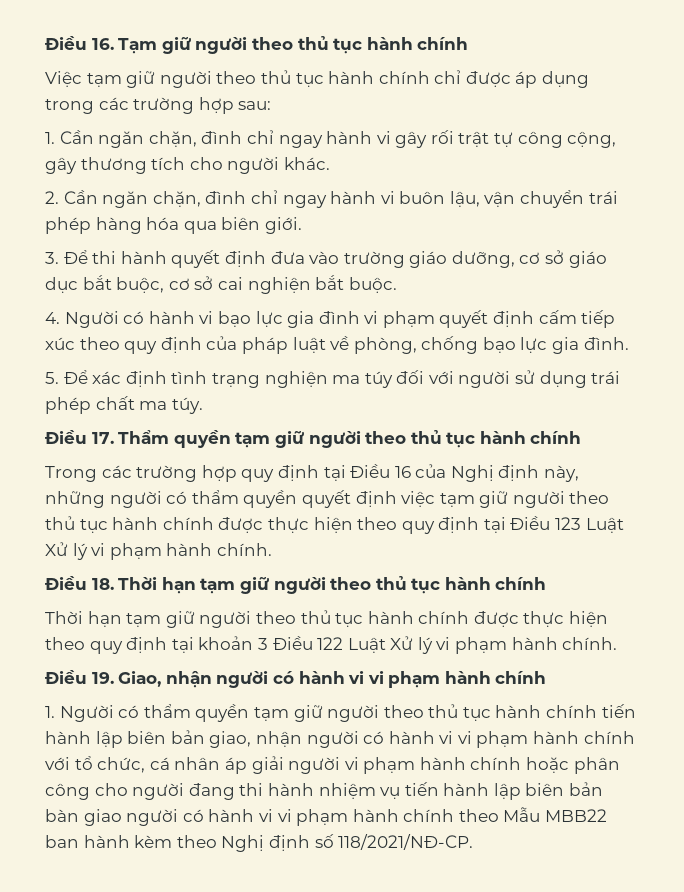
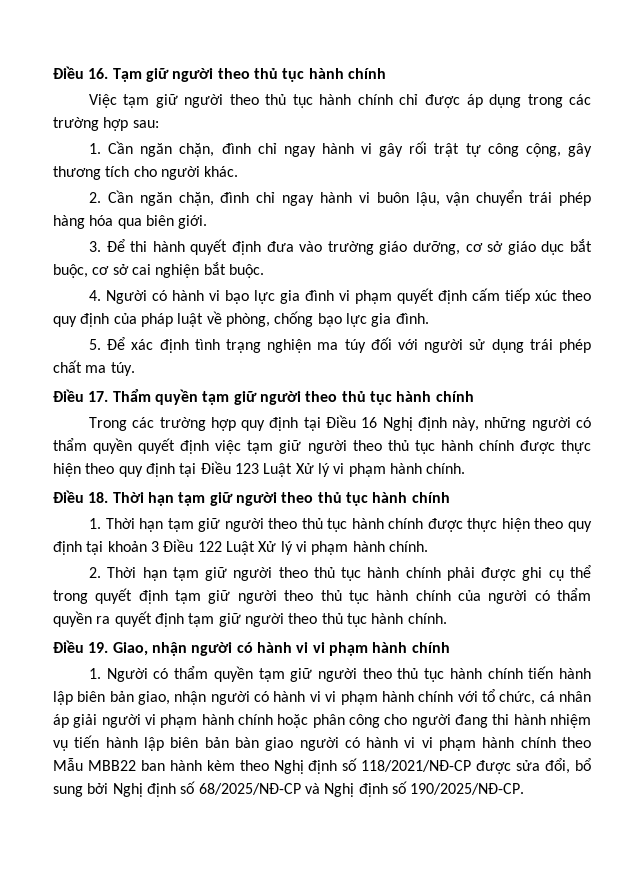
- Trong các trường hợp quy định tại Điều 16 của Nghị định này, những người có thẩm quyền quyết định việc tạm giữ người theo thủ tục hành chính được thực hiện theo quy định tại Điều 123 Luật Xử lý vi phạm hành chính.
+ Trong các trường hợp quy định tại Điều 16 Nghị định này, những người có thẩm quyền quyết định việc tạm giữ người theo thủ tục hành chính được thực hiện theo quy định tại Điều 123 Luật Xử lý vi phạm hành chính.
- Thời hạn tạm giữ người theo thủ tục hành chính được thực hiện theo quy định tại khoản 3 Điều 122 Luật Xử lý vi phạm hành chính.
+ 1. Thời hạn tạm giữ người theo thủ tục hành chính được thực hiện theo quy định tại khoản 3 Điều 122 Luật Xử lý vi phạm hành chính.
+ 2. Thời hạn tạm giữ người theo thủ tục hành chính phải được ghi cụ thể trong quyết định tạm giữ người theo thủ tục hành chính của người có thẩm quyền ra quyết định tạm giữ người theo thủ tục hành chính.
- 1. Người có thẩm quyền tạm giữ người theo thủ tục hành chính tiến hành lập biên bản giao, nhận người có hành vi vi phạm hành chính với tổ chức, cá nhân áp giải người vi phạm hành chính hoặc phân công cho người đang thi hành nhiệm vụ tiến hành lập biên bản bàn giao người có hành vi vi phạm hành chính theo Mẫu MBB22 ban hành kèm theo Nghị định số 118/2021/NĐ-CP.
+ 1. Người có thẩm quyền tạm giữ người theo thủ tục hành chính tiến hành lập biên bản giao, nhận người có hành vi vi phạm hành chính với tổ chức, cá nhân áp giải người vi phạm hành chính hoặc phân công cho người đang thi hành nhiệm vụ tiến hành lập biên bản bàn giao người có hành vi vi phạm hành chính theo Mẫu MBB22 ban hành kèm theo Nghị định số 118/2021/NĐ-CP được sửa đổi, bổ sung bởi Nghị định số 68/2025/NĐ-CP và Nghị định số 190/2025/NĐ-CP.

